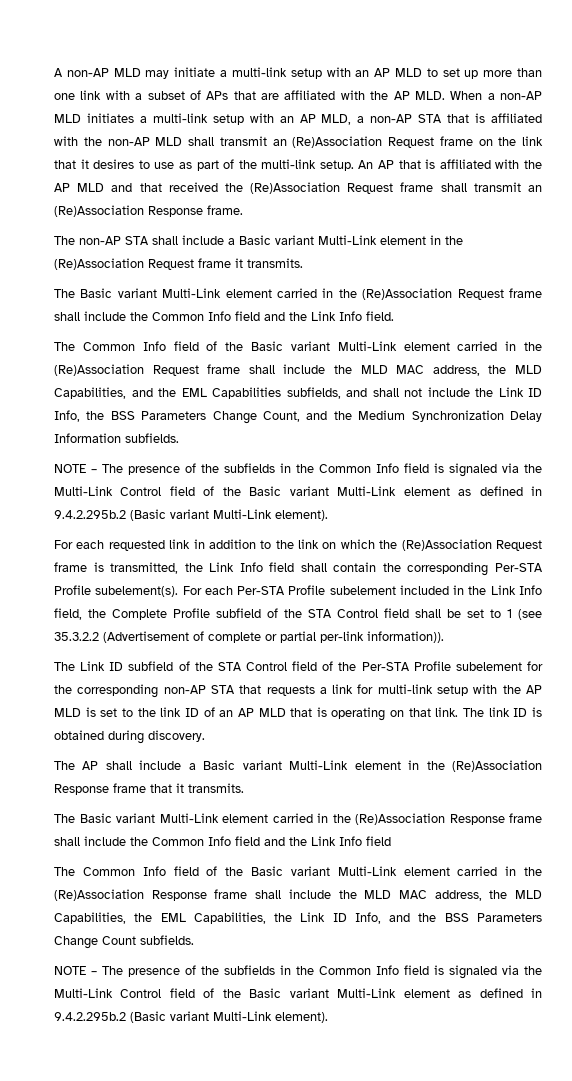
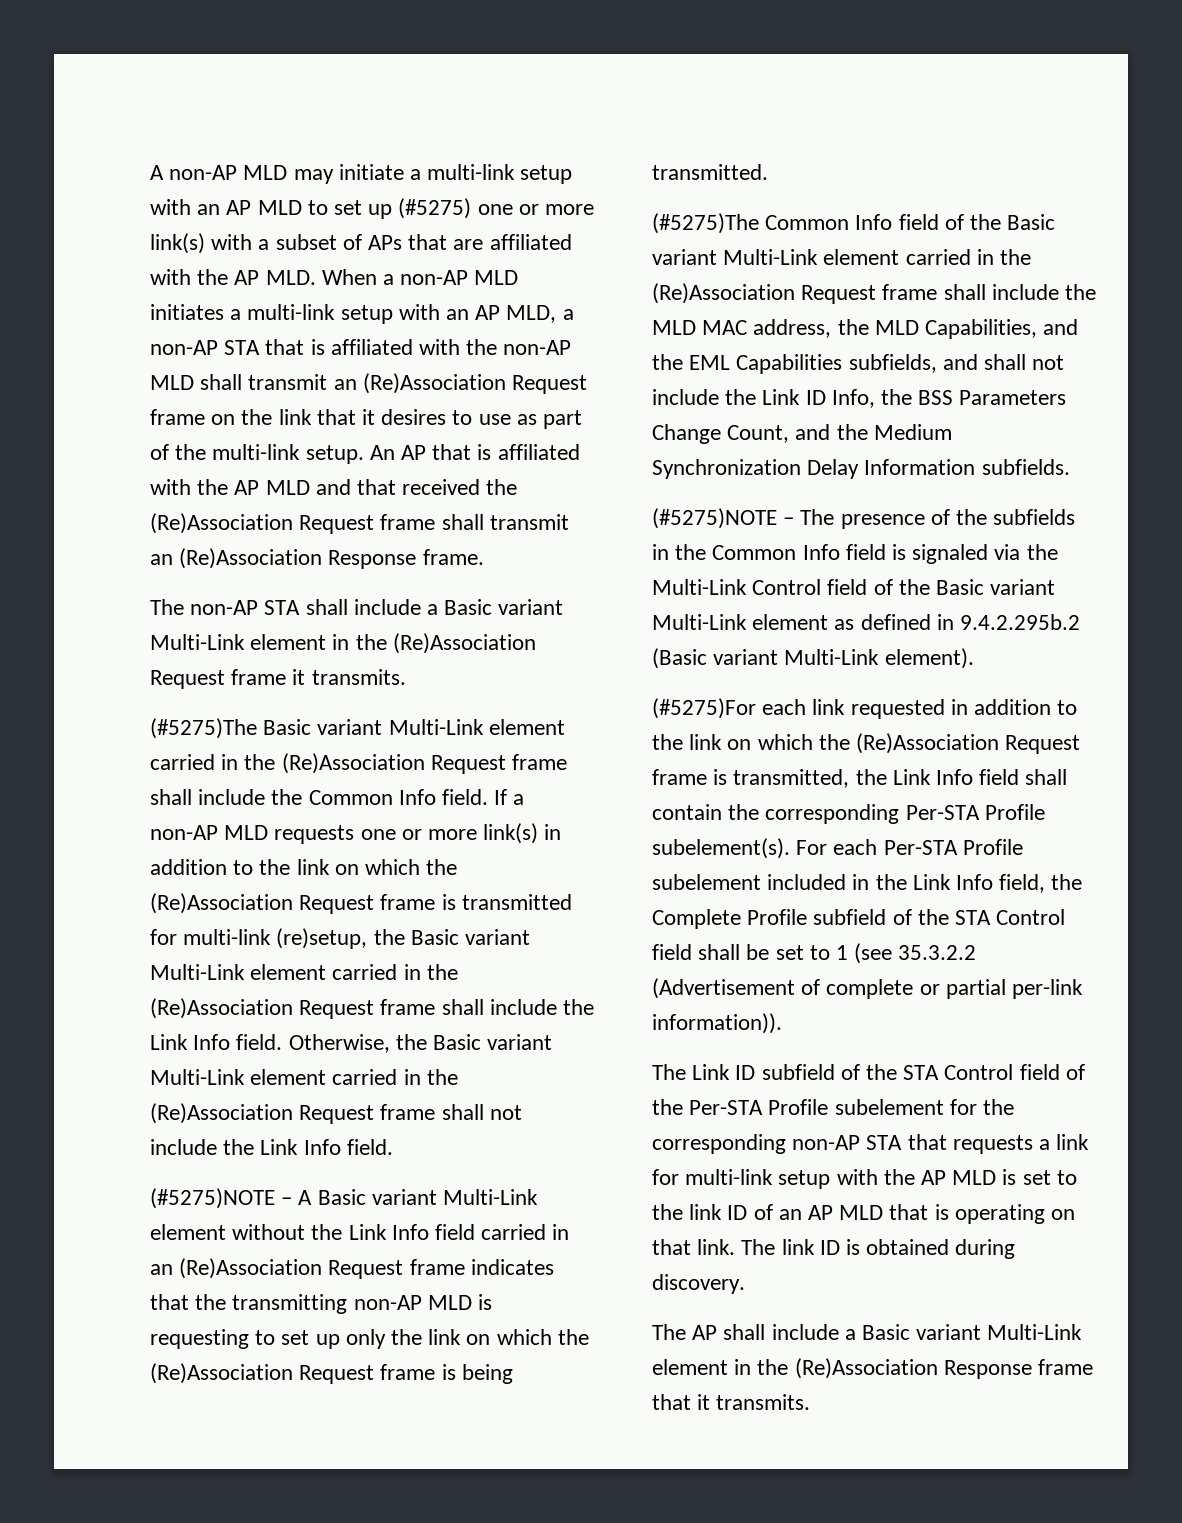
- A non-AP MLD may initiate a multi-link setup with an AP MLD to set up more than one link with a subset of APs that are affiliated with the AP MLD. When a non-AP MLD initiates a multi-link setup with an AP MLD, a non-AP STA that is affiliated with the non-AP MLD shall transmit an (Re)Association Request frame on the link that it desires to use as part of the multi-link setup.
+ A non-AP MLD may initiate a multi-link setup with an AP MLD to set up (#5275) one or more link(s) with a subset of APs that are affiliated with the AP MLD. When a non-AP MLD initiates a multi-link setup with an AP MLD, a non-AP STA that is affiliated with the non-AP MLD shall transmit an (Re)Association Request frame on the link that it desires to use as part of the multi-link setup.
- The Basic variant Multi-Link element carried in the (Re)Association Request frame shall include the Common Info field and the Link Info field.
- The Common Info field of the Basic variant Multi-Link element carried in the (Re)Association Request frame shall include the MLD MAC address, the MLD Capabilities, and the EML Capabilities subfields, and shall not include the Link ID Info, the BSS Parameters Change Count, and the Medium Synchronization Delay Information subfields.
- NOTE – The presence of the subfields in the Common Info field is signaled via the Multi-Link Control field of the Basic variant Multi-Link element as defined in 9.4.2.295b.2 (Basic variant Multi-Link element).
+ (#5275)The Basic variant Multi-Link element carried in the (Re)Association Request frame shall include the Common Info field. If a non-AP MLD requests one or more link(s) in addition to the link on which the (Re)Association Request frame is transmitted for multi-link (re)setup, the Basic variant Multi-Link element carried in the (Re)Association Request frame shall include the Link Info field. Otherwise, the Basic variant Multi-Link element carried in the (Re)Association Request frame shall not include the Link Info field.
+ (#5275)NOTE – A Basic variant Multi-Link element without the Link Info field carried in an (Re)Association Request frame indicates that the transmitting non-AP MLD is requesting to set up only the link on which the (Re)Association Request frame is being transmitted.
+ (#5275)The Common Info field of the Basic variant Multi-Link element carried in the (Re)Association Request frame shall include the MLD MAC address, the MLD Capabilities, and the EML Capabilities subfields, and shall not include the Link ID Info, the BSS Parameters Change Count, and the Medium Synchronization Delay Information subfields.
+ (#5275)NOTE – The presence of the subfields in the Common Info field is signaled via the Multi-Link Control field of the Basic variant Multi-Link element as defined in 9.4.2.295b.2 (Basic variant Multi-Link element).
- For each requested link in addition to the link on which the (Re)Association Request frame is transmitted, the Link Info field shall contain the corresponding Per-STA Profile subelement(s).
+ (#5275)For each link requested in addition to the link on which the (Re)Association Request frame is transmitted, the Link Info field shall contain the corresponding Per-STA Profile subelement(s).
- The Basic variant Multi-Link element carried in the (Re)Association Response frame shall include the Common Info field and the Link Info field
- The Common Info field of the Basic variant Multi-Link element carried in the (Re)Association Response frame shall include the MLD MAC address, the MLD Capabilities, the EML Capabilities, the Link ID Info, and the BSS Parameters Change Count subfields.
- NOTE – The presence of the subfields in the Common Info field is signaled via the Multi-Link Control field of the Basic variant Multi-Link element as defined in 9.4.2.295b.2 (Basic variant Multi-Link element).

